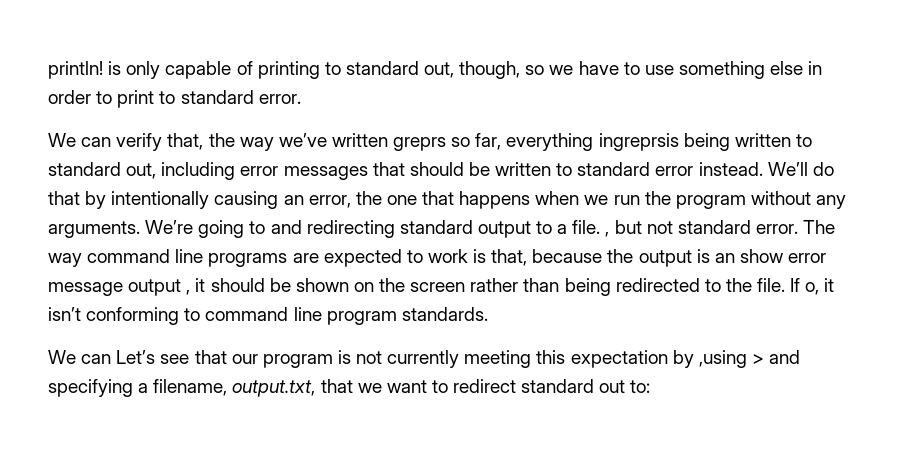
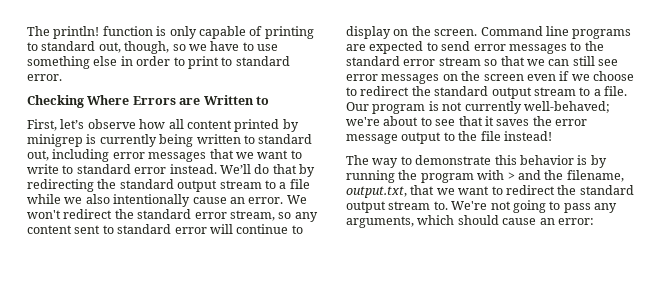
- println! is only capable of printing to standard out, though, so we have to use something else in order to print to standard error.
+ The println! function is only capable of printing to standard out, though, so we have to use something else in order to print to standard error.
- We can verify that, the way we’ve written greprs so far, everything ingreprsis being written to standard out, including error messages that should be written to standard error instead.
+ Checking Where Errors are Written to
+ First, let’s observe how all content printed by minigrep is currently being written to standard out, including error messages that we want to write to standard error instead.
- We’ll do that by intentionally causing an error, the one that happens when we run the program without any arguments. We’re going to and redirecting standard output to a file. , but not standard error. The way command line programs are expected to work is that, because the output is an show error message output , it should be shown on the screen rather than being redirected to the file. If o, it isn’t conforming to command line program standards.
- We can Let’s see that our program is not currently meeting this expectation by ,using > and specifying a filename, output.txt, that we want to redirect standard out to:
+ We’ll do that by redirecting the standard output stream to a file while we also intentionally cause an error. We won't redirect the standard error stream, so any content sent to standard error will continue to display on the screen. Command line programs are expected to send error messages to the standard error stream so that we can still see error messages on the screen even if we choose to redirect the standard output stream to a file. Our program is not currently well-behaved; we're about to see that it saves the error message output to the file instead!
+ The way to demonstrate this behavior is by running the program with > and the filename, output.txt, that we want to redirect the standard output stream to. We're not going to pass any arguments, which should cause an error:

